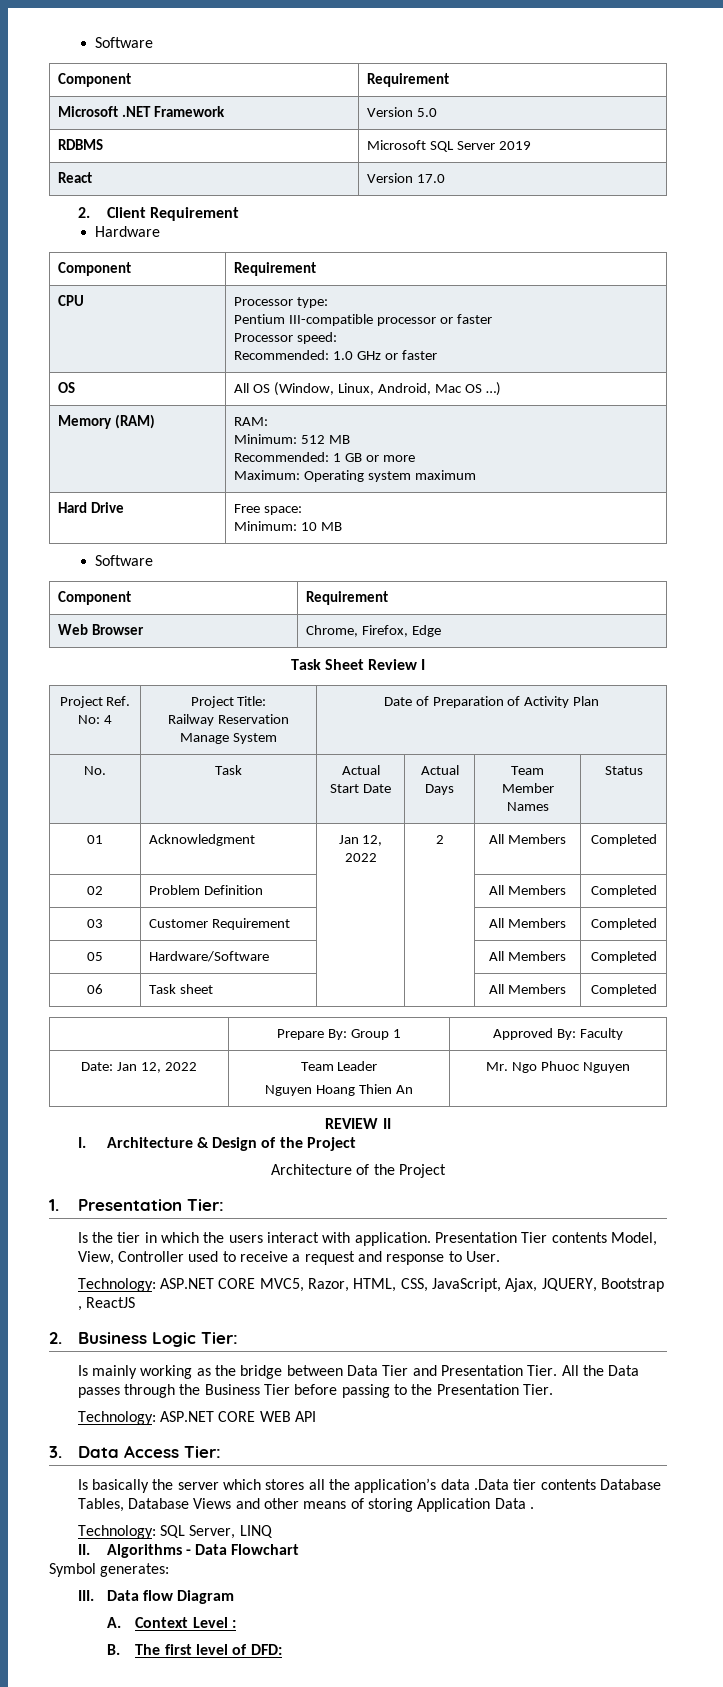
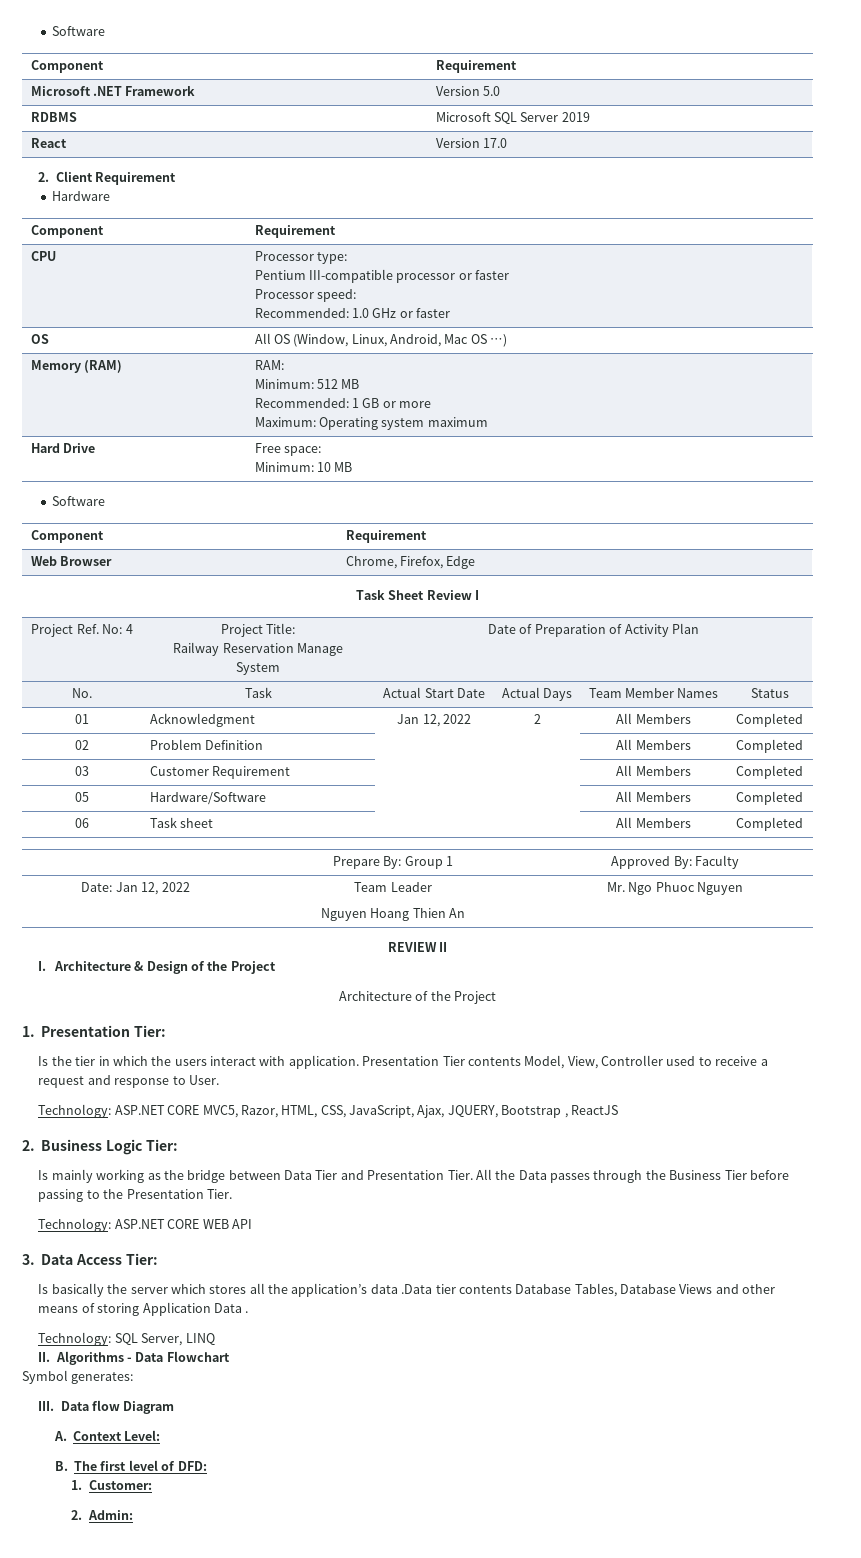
- A. Context Level :
+ A. Context Level:
+ 1. Customer:
+ 2. Admin:

